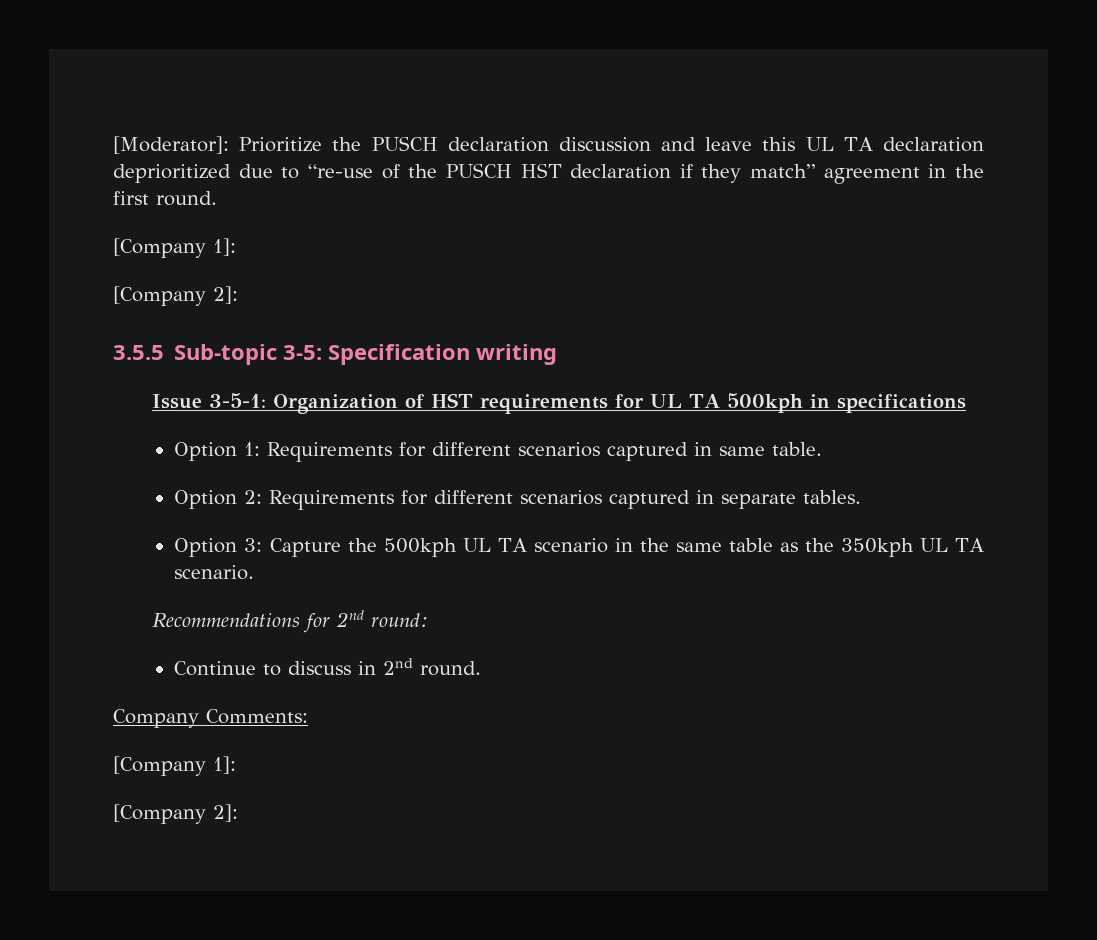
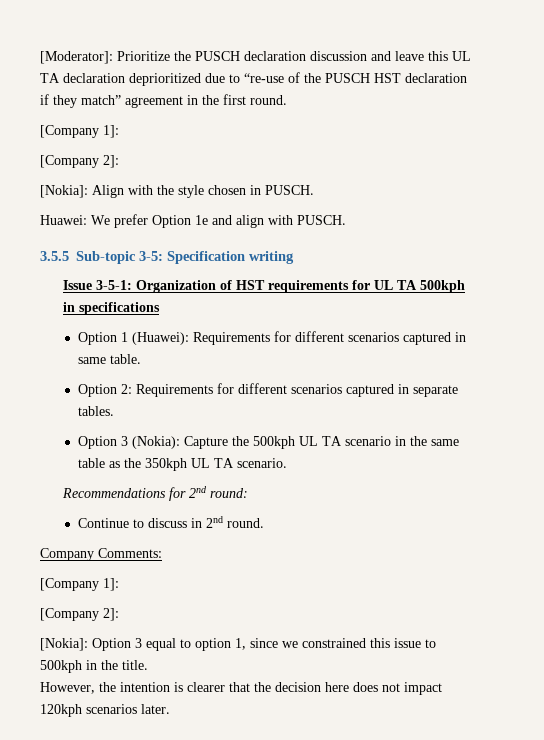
+ [Nokia]: Align with the style chosen in PUSCH.
+ Huawei: We prefer Option 1e and align with PUSCH.
- Option 1: Requirements for different scenarios captured in same table.
+ Option 1 (Huawei): Requirements for different scenarios captured in same table.
- Option 3: Capture the 500kph UL TA scenario in the same table as the 350kph UL TA scenario.
+ Option 3 (Nokia): Capture the 500kph UL TA scenario in the same table as the 350kph UL TA scenario.
+ [Nokia]: Option 3 equal to option 1, since we constrained this issue to 500kph in the title.
+ However, the intention is clearer that the decision here does not impact 120kph scenarios later.

